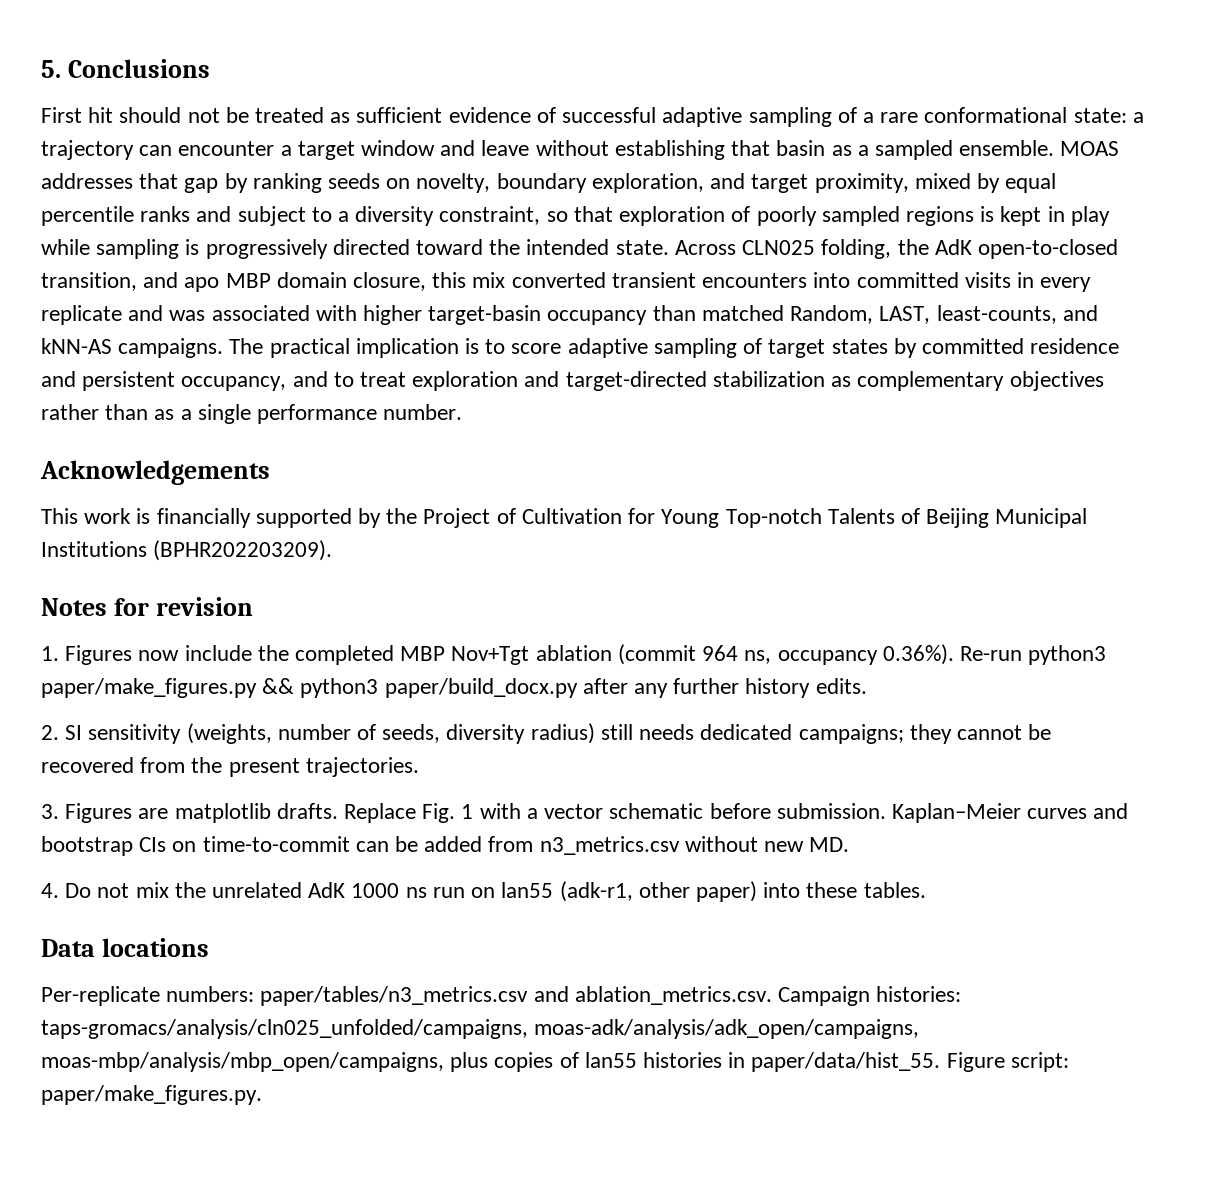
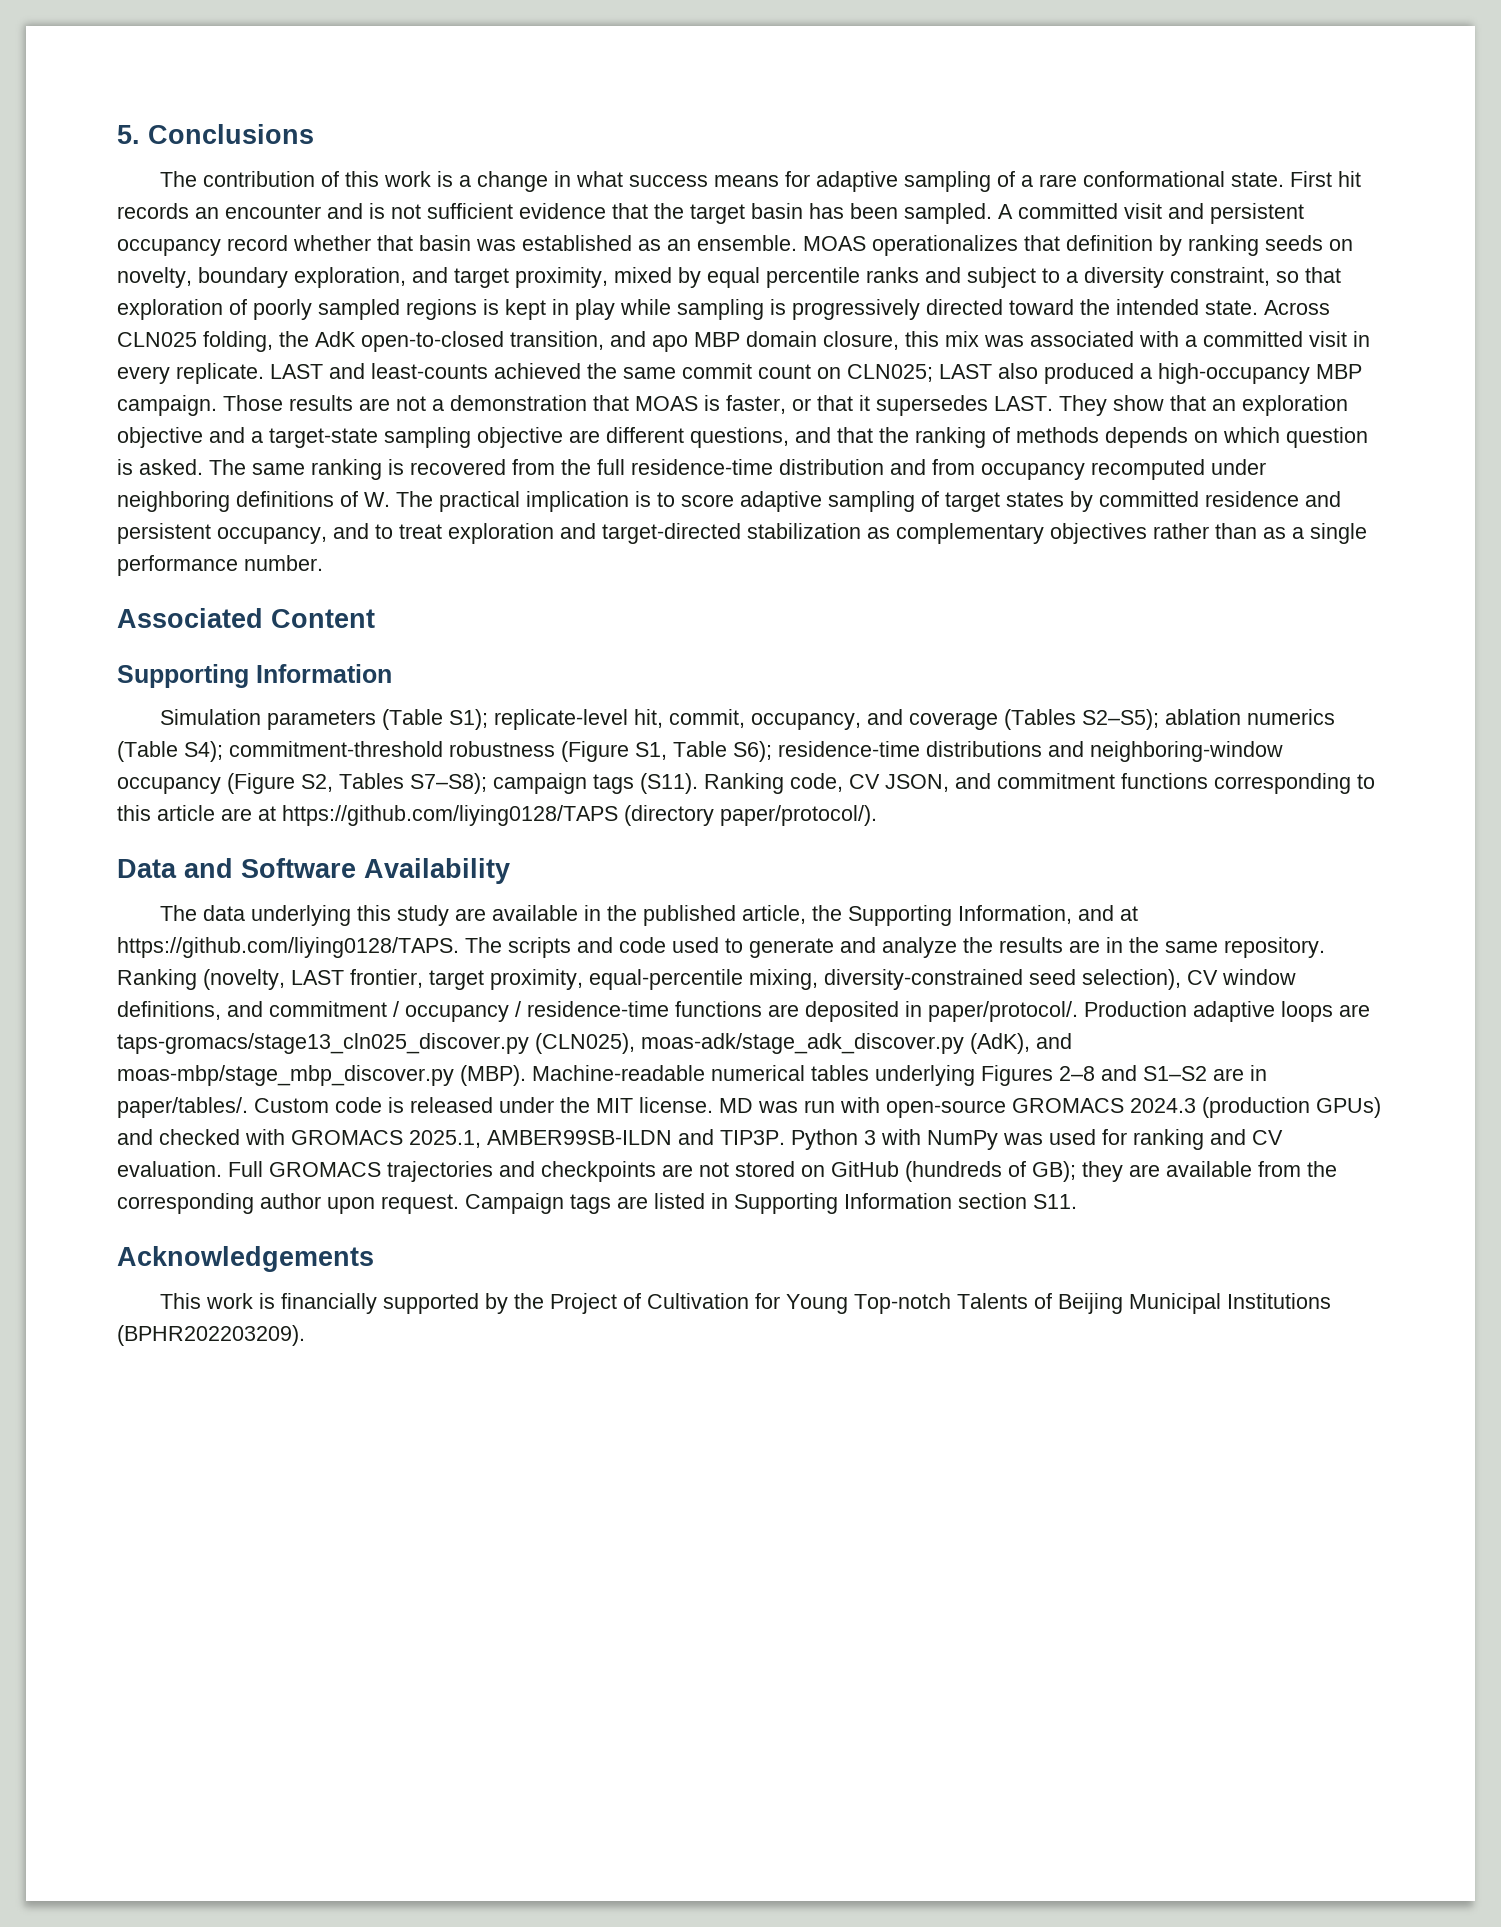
- First hit should not be treated as sufficient evidence of successful adaptive sampling of a rare conformational state: a trajectory can encounter a target window and leave without establishing that basin as a sampled ensemble. MOAS addresses that gap by ranking seeds on novelty, boundary exploration, and target proximity, mixed by equal percentile ranks and subject to a diversity constraint, so that exploration of poorly sampled regions is kept in play while sampling is progressively directed toward the intended state.
+ The contribution of this work is a change in what success means for adaptive sampling of a rare conformational state. First hit records an encounter and is not sufficient evidence that the target basin has been sampled. A committed visit and persistent occupancy record whether that basin was established as an ensemble. MOAS operationalizes that definition by ranking seeds on novelty, boundary exploration, and target proximity, mixed by equal percentile ranks and subject to a diversity constraint, so that exploration of poorly sampled regions is kept in play while sampling is progressively directed toward the intended state.
- Across CLN025 folding, the AdK open-to-closed transition, and apo MBP domain closure, this mix converted transient encounters into committed visits in every replicate and was associated with higher target-basin occupancy than matched Random, LAST, least-counts, and kNN-AS campaigns. The practical implication is to score adaptive sampling of target states by committed residence and persistent occupancy, and to treat exploration and target-directed stabilization as complementary objectives rather than as a single performance number.
+ Across CLN025 folding, the AdK open-to-closed transition, and apo MBP domain closure, this mix was associated with a committed visit in every replicate. LAST and least-counts achieved the same commit count on CLN025; LAST also produced a high-occupancy MBP campaign. Those results are not a demonstration that MOAS is faster, or that it supersedes LAST. They show that an exploration objective and a target-state sampling objective are different questions, and that the ranking of methods depends on which question is asked. The same ranking is recovered from the full residence-time distribution and from occupancy recomputed under neighboring definitions of W. The practical implication is to score adaptive sampling of target states by committed residence and persistent occupancy, and to treat exploration and target-directed stabilization as complementary objectives rather than as a single performance number.
+ Associated Content
+ Supporting Information
+ Simulation parameters (Table S1); replicate-level hit, commit, occupancy, and coverage (Tables S2–S5); ablation numerics (Table S4); commitment-threshold robustness (Figure S1, Table S6); residence-time distributions and neighboring-window occupancy (Figure S2, Tables S7–S8); campaign tags (S11). Ranking code, CV JSON, and commitment functions corresponding to this article are at https://github.com/liying0128/TAPS (directory paper/protocol/).
+ Data and Software Availability
+ The data underlying this study are available in the published article, the Supporting Information, and at https://github.com/liying0128/TAPS. The scripts and code used to generate and analyze the results are in the same repository. Ranking (novelty, LAST frontier, target proximity, equal-percentile mixing, diversity-constrained seed selection), CV window definitions, and commitment / occupancy / residence-time functions are deposited in paper/protocol/. Production adaptive loops are taps-gromacs/stage13_cln025_discover.py (CLN025), moas-adk/stage_adk_discover.py (AdK), and moas-mbp/stage_mbp_discover.py (MBP). Machine-readable numerical tables underlying Figures 2–8 and S1–S2 are in paper/tables/. Custom code is released under the MIT license. MD was run with open-source GROMACS 2024.3 (production GPUs) and checked with GROMACS 2025.1, AMBER99SB-ILDN and TIP3P. Python 3 with NumPy was used for ranking and CV evaluation. Full GROMACS trajectories and checkpoints are not stored on GitHub (hundreds of GB); they are available from the corresponding author upon request. Campaign tags are listed in Supporting Information section S11.
- Notes for revision
- 1. Figures now include the completed MBP Nov+Tgt ablation (commit 964 ns, occupancy 0.36%). Re-run python3 paper/make_figures.py && python3 paper/build_docx.py after any further history edits.
- 2. SI sensitivity (weights, number of seeds, diversity radius) still needs dedicated campaigns; they cannot be recovered from the present trajectories.
- 3. Figures are matplotlib drafts. Replace Fig. 1 with a vector schematic before submission. Kaplan–Meier curves and bootstrap CIs on time-to-commit can be added from n3_metrics.csv without new MD.
- 4. Do not mix the unrelated AdK 1000 ns run on lan55 (adk-r1, other paper) into these tables.
- Data locations
- Per-replicate numbers: paper/tables/n3_metrics.csv and ablation_metrics.csv. Campaign histories: taps-gromacs/analysis/cln025_unfolded/campaigns, moas-adk/analysis/adk_open/campaigns, moas-mbp/analysis/mbp_open/campaigns, plus copies of lan55 histories in paper/data/hist_55. Figure script: paper/make_figures.py.

